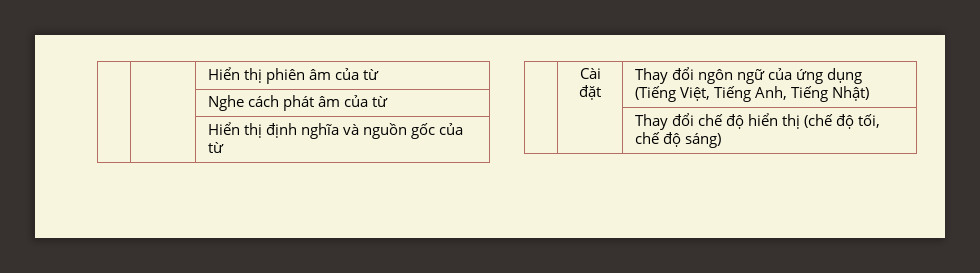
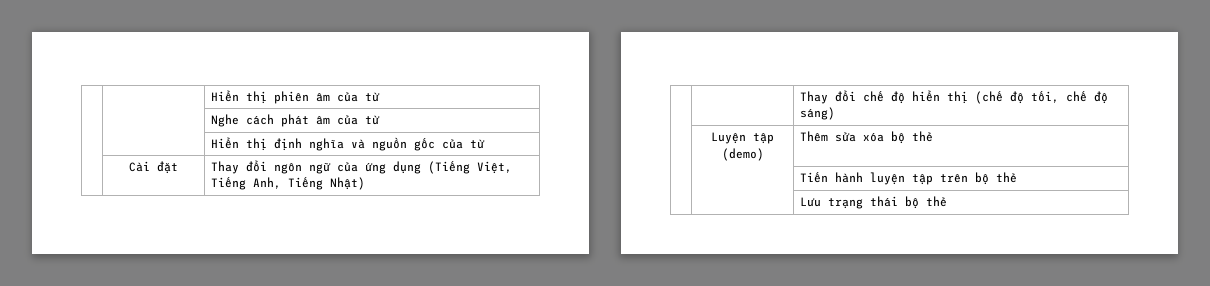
+ | Luyện tập (demo) | Thêm sửa xóa bộ thẻ
+ | | Tiến hành luyện tập trên bộ thẻ
+ | | Lưu trạng thái bộ thẻ

